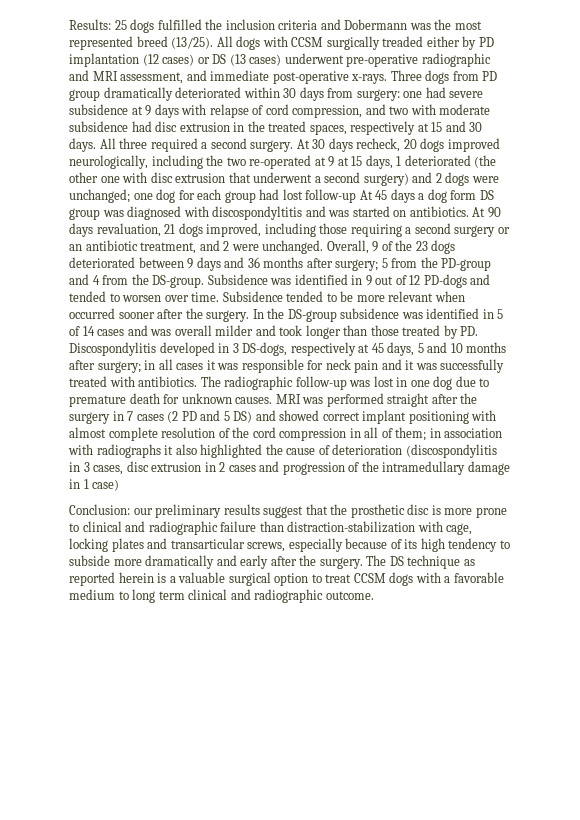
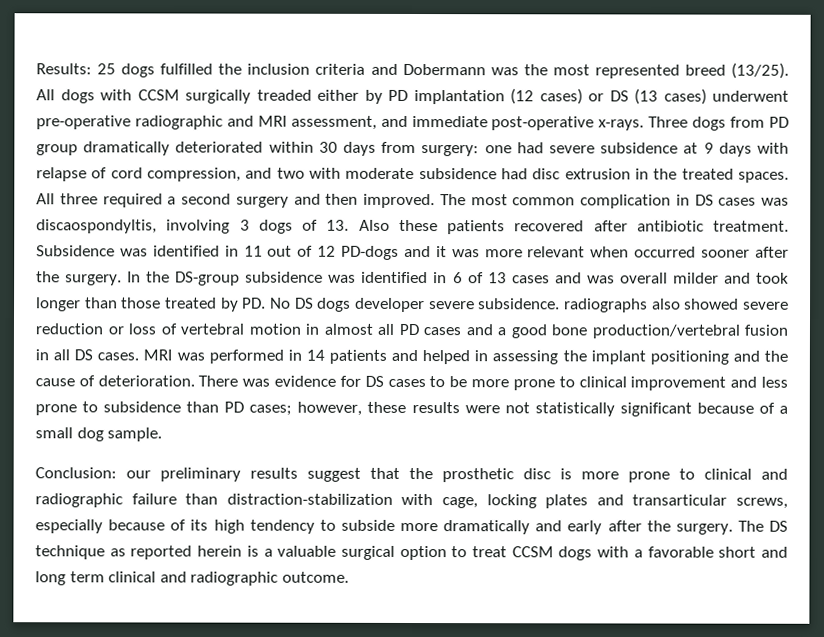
- Three dogs from PD group dramatically deteriorated within 30 days from surgery: one had severe subsidence at 9 days with relapse of cord compression, and two with moderate subsidence had disc extrusion in the treated spaces, respectively at 15 and 30 days.
+ Three dogs from PD group dramatically deteriorated within 30 days from surgery: one had severe subsidence at 9 days with relapse of cord compression, and two with moderate subsidence had disc extrusion in the treated spaces.
- All three required a second surgery. At 30 days recheck, 20 dogs improved neurologically, including the two re-operated at 9 at 15 days, 1 deteriorated (the other one with disc extrusion that underwent a second surgery) and 2 dogs were unchanged; one dog for each group had lost follow-up At 45 days a dog form DS group was diagnosed with discospondyltitis and was started on antibiotics. At 90 days revaluation, 21 dogs improved, including those requiring a second surgery or an antibiotic treatment, and 2 were unchanged. Overall, 9 of the 23 dogs deteriorated between 9 days and 36 months after surgery; 5 from the PD-group and 4 from the DS-group.
+ All three required a second surgery and then improved. The most common complication in DS cases was discaospondyltis, involving 3 dogs of 13. Also these patients recovered after antibiotic treatment.
- Subsidence was identified in 9 out of 12 PD-dogs and tended to worsen over time. Subsidence tended to be more relevant when occurred sooner after the surgery.
+ Subsidence was identified in 11 out of 12 PD-dogs and it was more relevant when occurred sooner after the surgery.
- In the DS-group subsidence was identified in 5 of 14 cases and was overall milder and took longer than those treated by PD. Discospondylitis developed in 3 DS-dogs, respectively at 45 days, 5 and 10 months after surgery; in all cases it was responsible for neck pain and it was successfully treated with antibiotics. The radiographic follow-up was lost in one dog due to premature death for unknown causes. MRI was performed straight after the surgery in 7 cases (2 PD and 5 DS) and showed correct implant positioning with almost complete resolution of the cord compression in all of them; in association with radiographs it also highlighted the cause of deterioration (discospondylitis in 3 cases, disc extrusion in 2 cases and progression of the intramedullary damage in 1 case)
+ In the DS-group subsidence was identified in 6 of 13 cases and was overall milder and took longer than those treated by PD. No DS dogs developer severe subsidence. radiographs also showed severe reduction or loss of vertebral motion in almost all PD cases and a good bone production/vertebral fusion in all DS cases. MRI was performed in 14 patients and helped in assessing the implant positioning and the cause of deterioration. There was evidence for DS cases to be more prone to clinical improvement and less prone to subsidence than PD cases; however, these results were not statistically significant because of a small dog sample.
- The DS technique as reported herein is a valuable surgical option to treat CCSM dogs with a favorable medium to long term clinical and radiographic outcome.
+ The DS technique as reported herein is a valuable surgical option to treat CCSM dogs with a favorable short and long term clinical and radiographic outcome.

